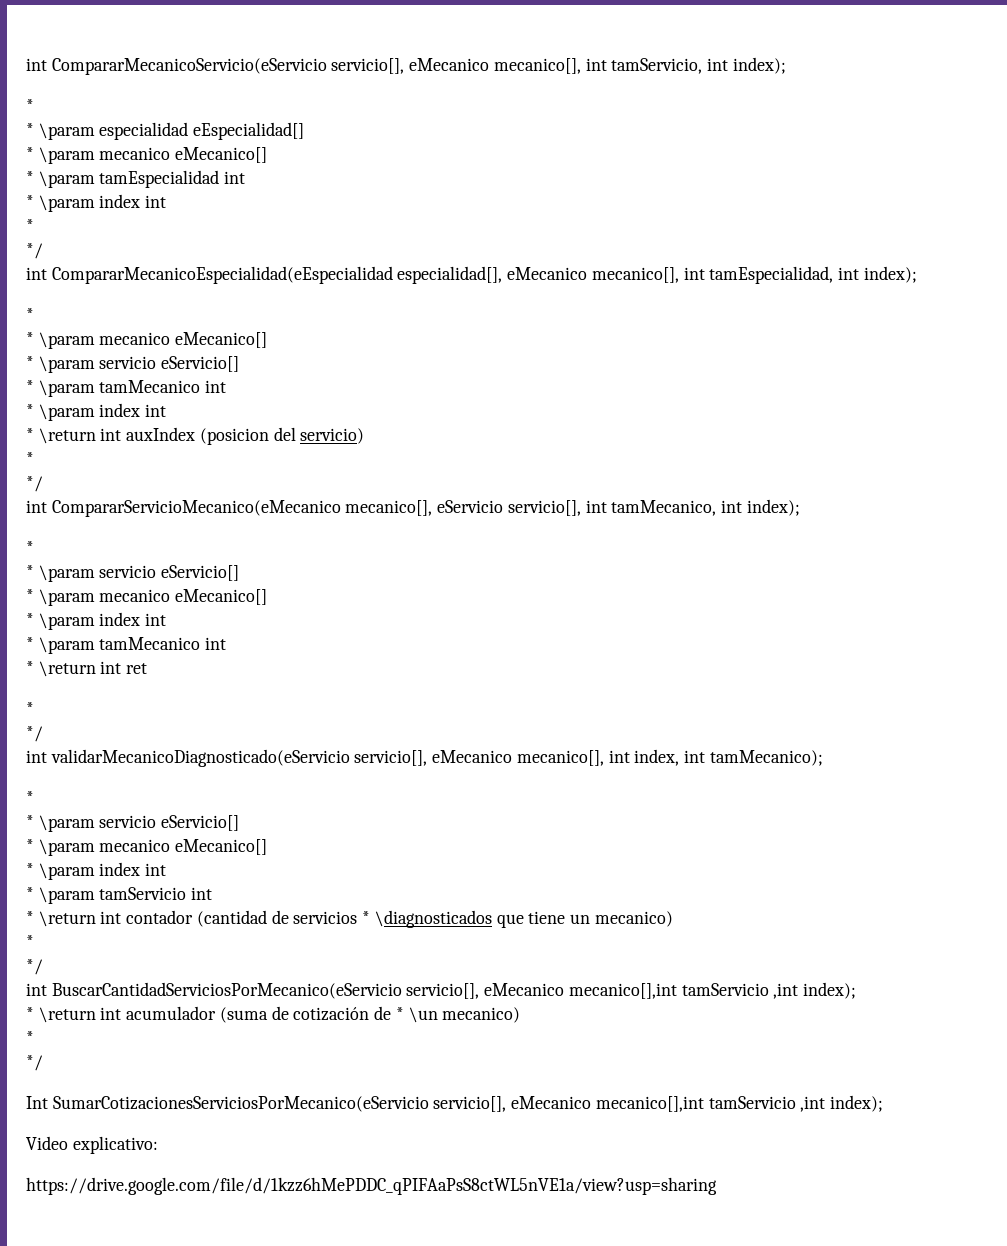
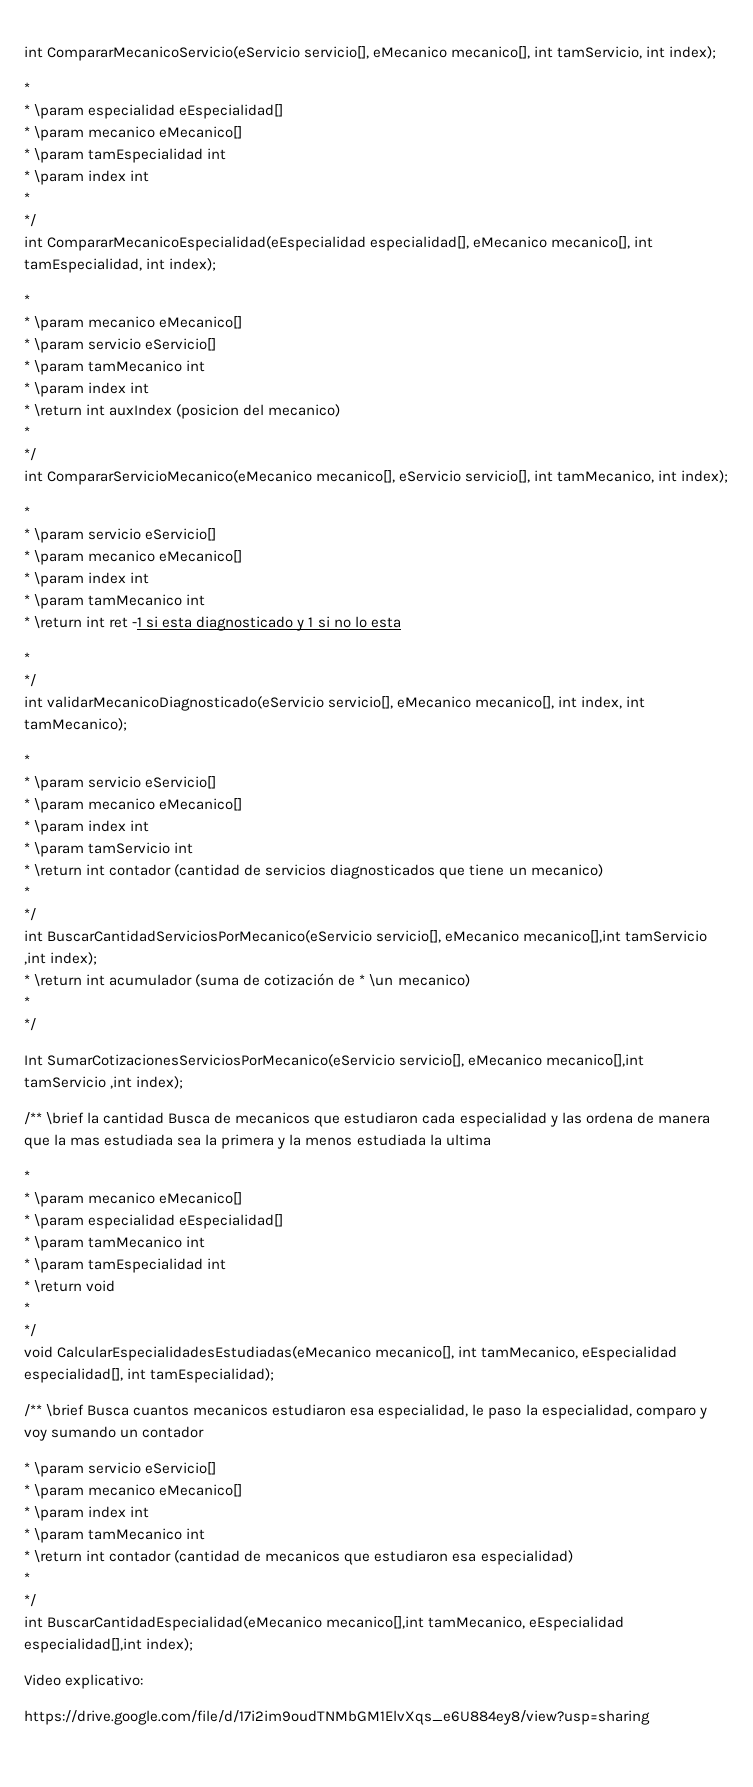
- * \return int auxIndex (posicion del servicio)
+ * \return int auxIndex (posicion del mecanico)
- * \return int ret
+ * \return int ret -1 si esta diagnosticado y 1 si no lo esta
- * \return int contador (cantidad de servicios * \diagnosticados que tiene un mecanico)
+ * \return int contador (cantidad de servicios diagnosticados que tiene un mecanico)
+ /** \brief la cantidad Busca de mecanicos que estudiaron cada especialidad y las ordena de manera que la mas estudiada sea la primera y la menos estudiada la ultima
+ *
+ * \param mecanico eMecanico[]
+ * \param especialidad eEspecialidad[]
+ * \param tamMecanico int
+ * \param tamEspecialidad int
+ * \return void
+ *
+ */
+ void CalcularEspecialidadesEstudiadas(eMecanico mecanico[], int tamMecanico, eEspecialidad especialidad[], int tamEspecialidad);
+ /** \brief Busca cuantos mecanicos estudiaron esa especialidad, le paso la especialidad, comparo y voy sumando un contador
+ * \param servicio eServicio[]
+ * \param mecanico eMecanico[]
+ * \param index int
+ * \param tamMecanico int
+ * \return int contador (cantidad de mecanicos que estudiaron esa especialidad)
+ *
+ */
+ int BuscarCantidadEspecialidad(eMecanico mecanico[],int tamMecanico, eEspecialidad especialidad[],int index);
- https://drive.google.com/file/d/1kzz6hMePDDC_qPIFAaPsS8ctWL5nVE1a/view?usp=sharing
+ https://drive.google.com/file/d/17i2im9oudTNMbGM1ElvXqs_e6U884ey8/view?usp=sharing

